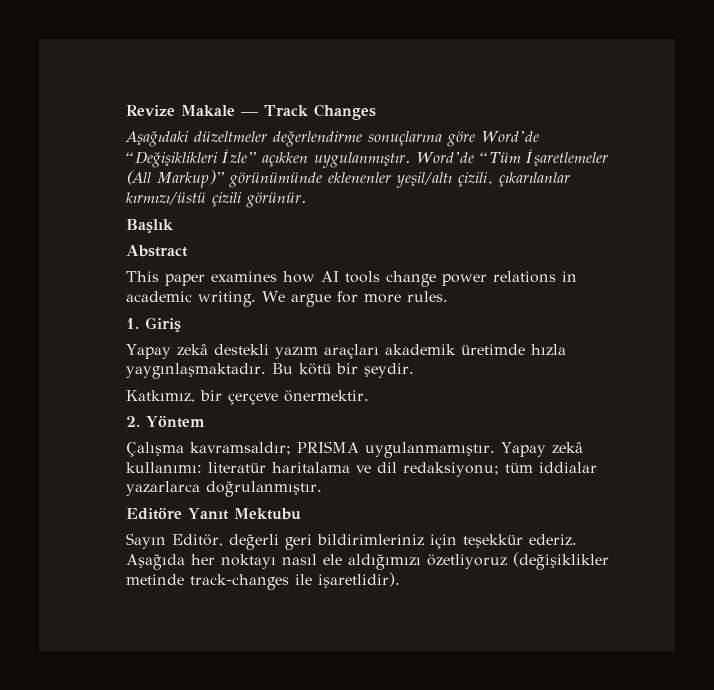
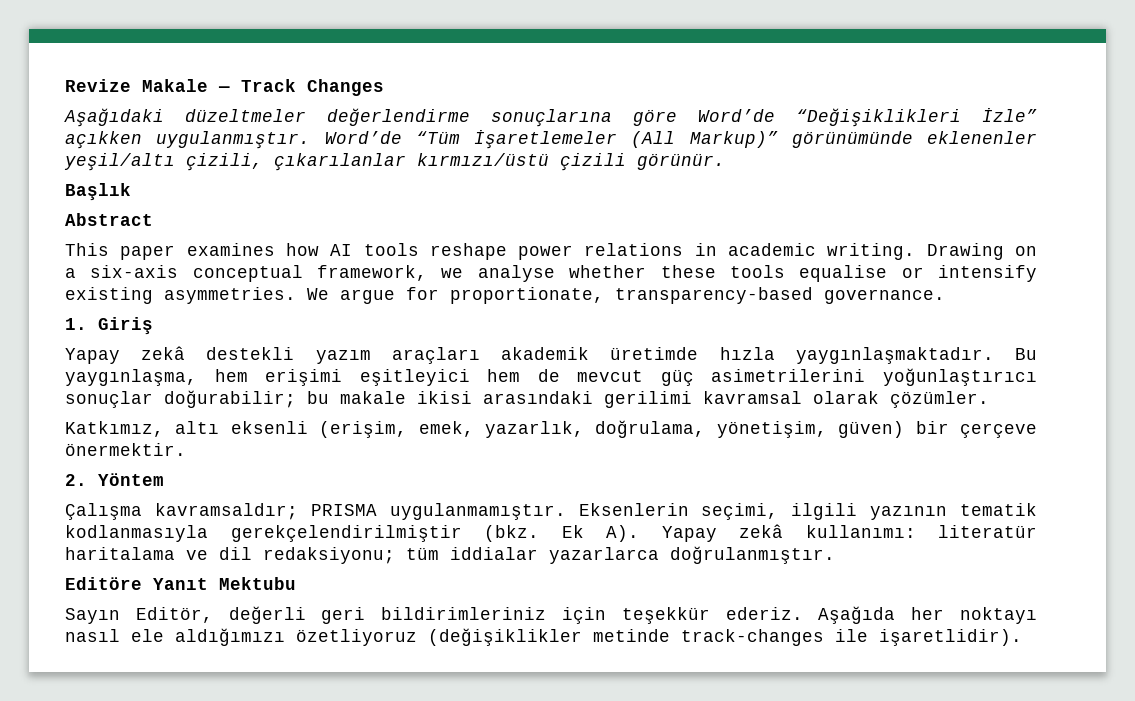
- This paper examines how AI tools change power relations in academic writing.
+ This paper examines how AI tools reshape power relations in academic writing.
- We argue for more rules.
+ Drawing on a six-axis conceptual framework, we analyse whether these tools equalise or intensify existing asymmetries. We argue for proportionate, transparency-based governance.
- Bu kötü bir şeydir.
- Katkımız, bir çerçeve önermektir.
+ Bu yaygınlaşma, hem erişimi eşitleyici hem de mevcut güç asimetrilerini yoğunlaştırıcı sonuçlar doğurabilir; bu makale ikisi arasındaki gerilimi kavramsal olarak çözümler.
+ Katkımız, altı eksenli (erişim, emek, yazarlık, doğrulama, yönetişim, güven) bir çerçeve önermektir.
- Yapay zekâ kullanımı: literatür haritalama ve dil redaksiyonu; tüm iddialar yazarlarca doğrulanmıştır.
+ Eksenlerin seçimi, ilgili yazının tematik kodlanmasıyla gerekçelendirilmiştir (bkz. Ek A). Yapay zekâ kullanımı: literatür haritalama ve dil redaksiyonu; tüm iddialar yazarlarca doğrulanmıştır.

